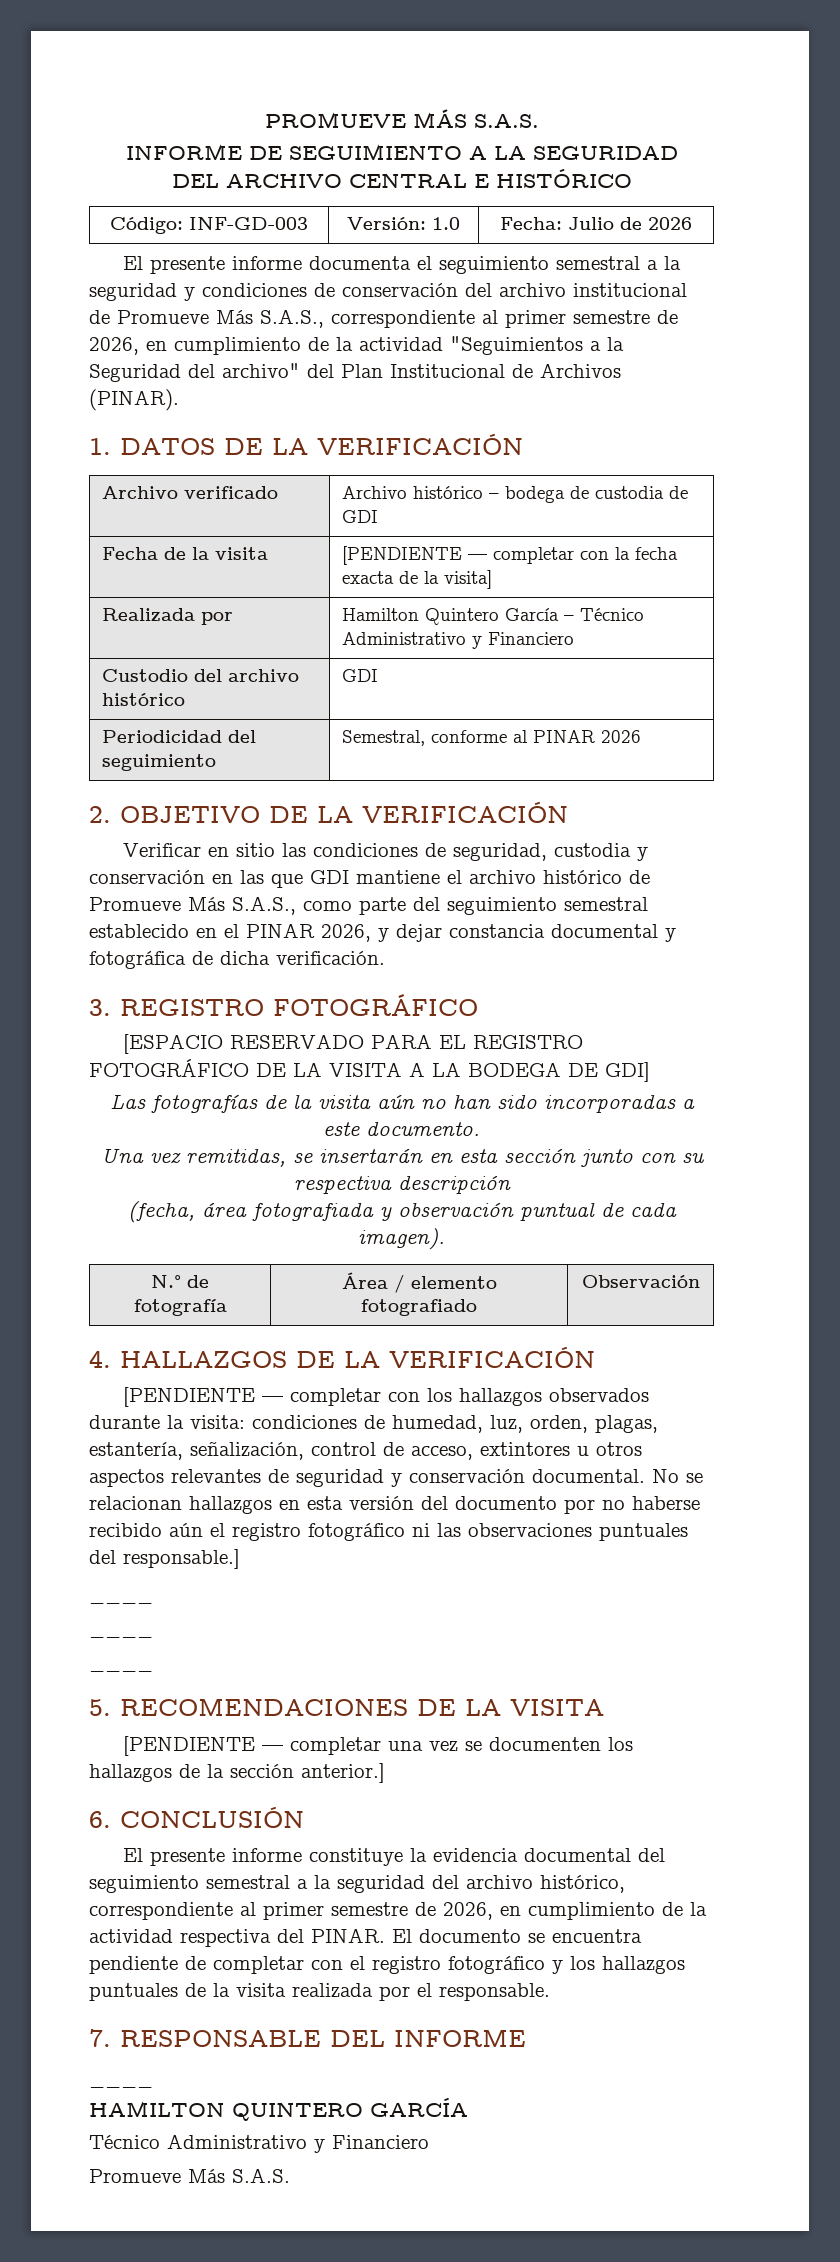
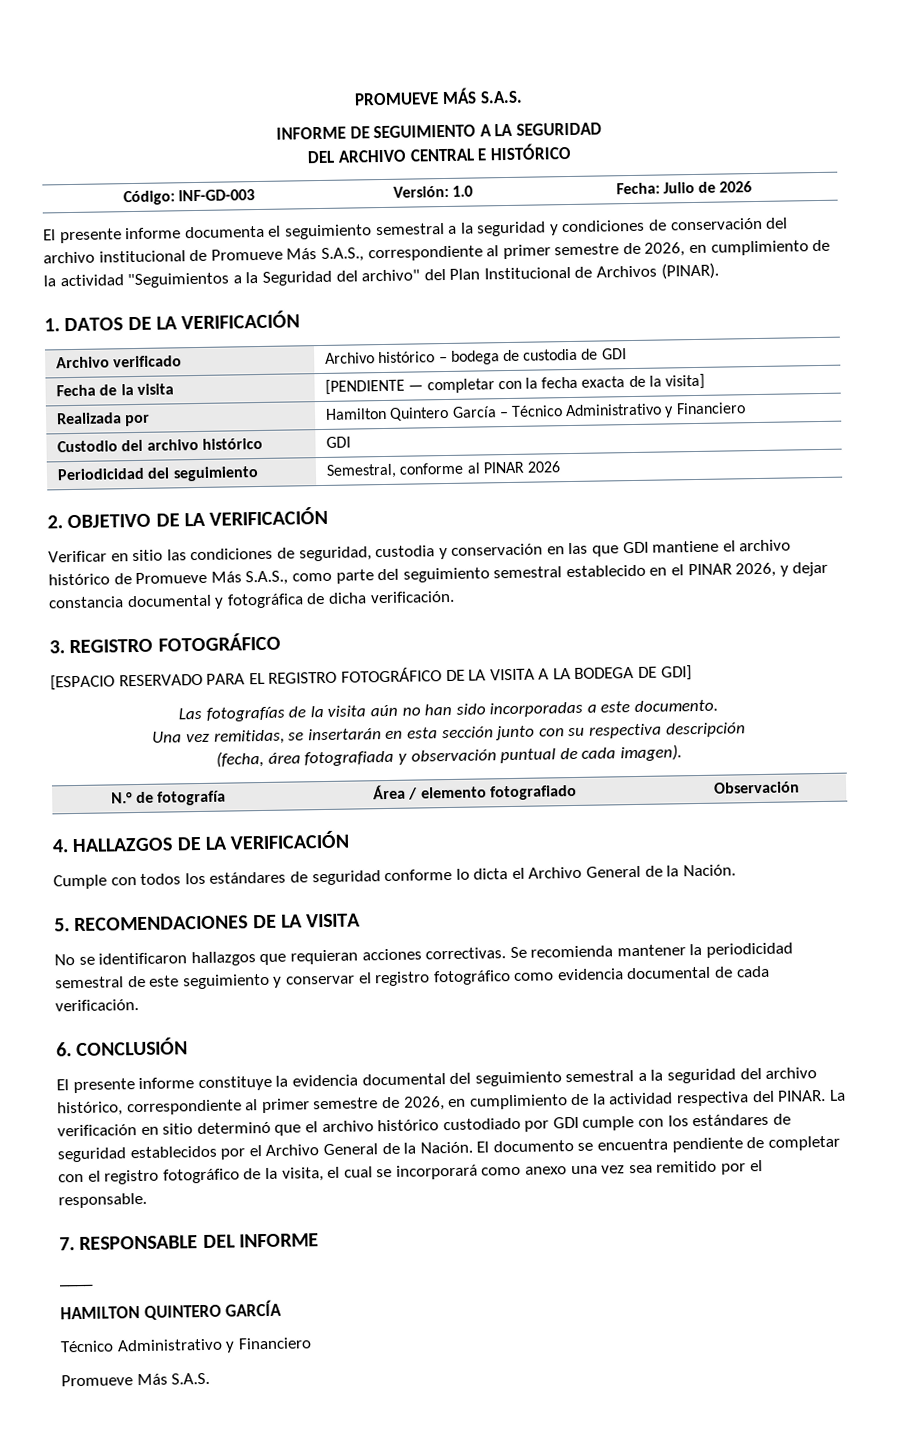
- [PENDIENTE — completar con los hallazgos observados durante la visita: condiciones de humedad, luz, orden, plagas, estantería, señalización, control de acceso, extintores u otros aspectos relevantes de seguridad y conservación documental. No se relacionan hallazgos en esta versión del documento por no haberse recibido aún el registro fotográfico ni las observaciones puntuales del responsable.]
- ____
- ____
- ____
+ Cumple con todos los estándares de seguridad conforme lo dicta el Archivo General de la Nación.
- [PENDIENTE — completar una vez se documenten los hallazgos de la sección anterior.]
+ No se identificaron hallazgos que requieran acciones correctivas. Se recomienda mantener la periodicidad semestral de este seguimiento y conservar el registro fotográfico como evidencia documental de cada verificación.
+ La verificación en sitio determinó que el archivo histórico custodiado por GDI cumple con los estándares de seguridad establecidos por el Archivo General de la Nación.
- El documento se encuentra pendiente de completar con el registro fotográfico y los hallazgos puntuales de la visita realizada por el responsable.
+ El documento se encuentra pendiente de completar con el registro fotográfico de la visita, el cual se incorporará como anexo una vez sea remitido por el responsable.

